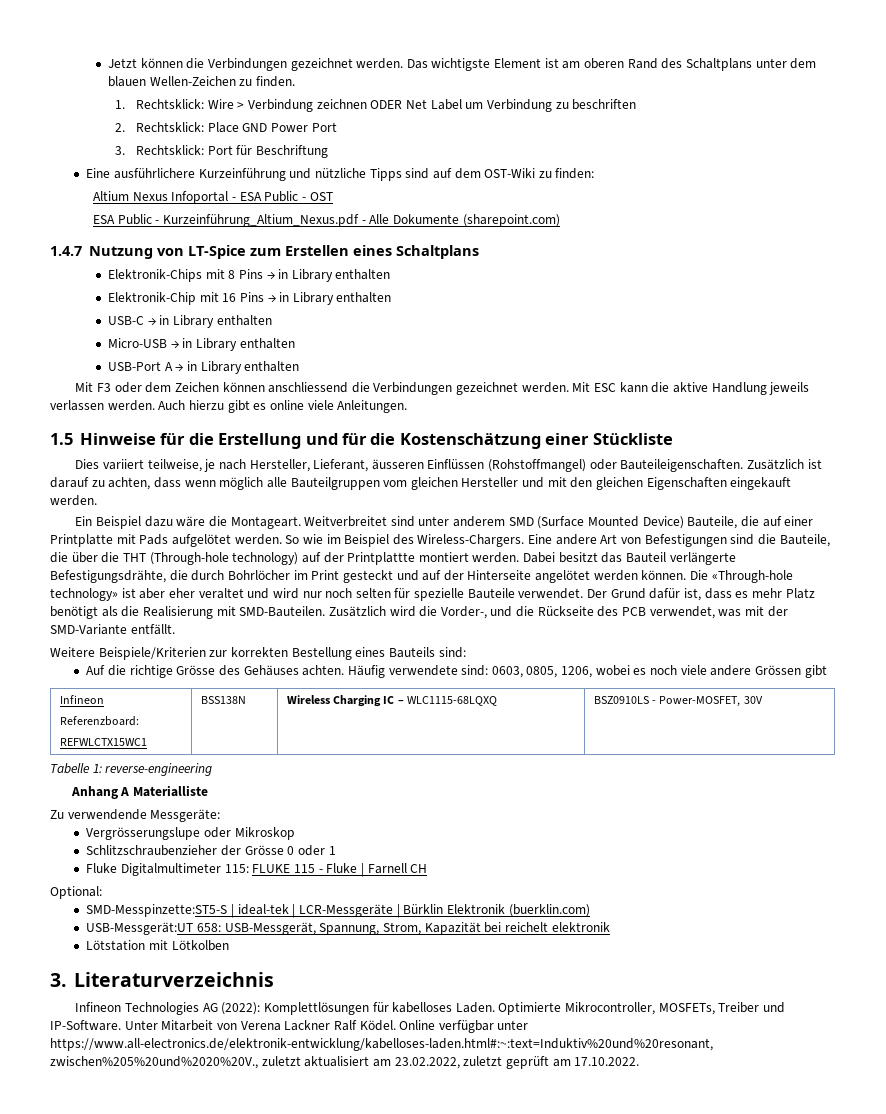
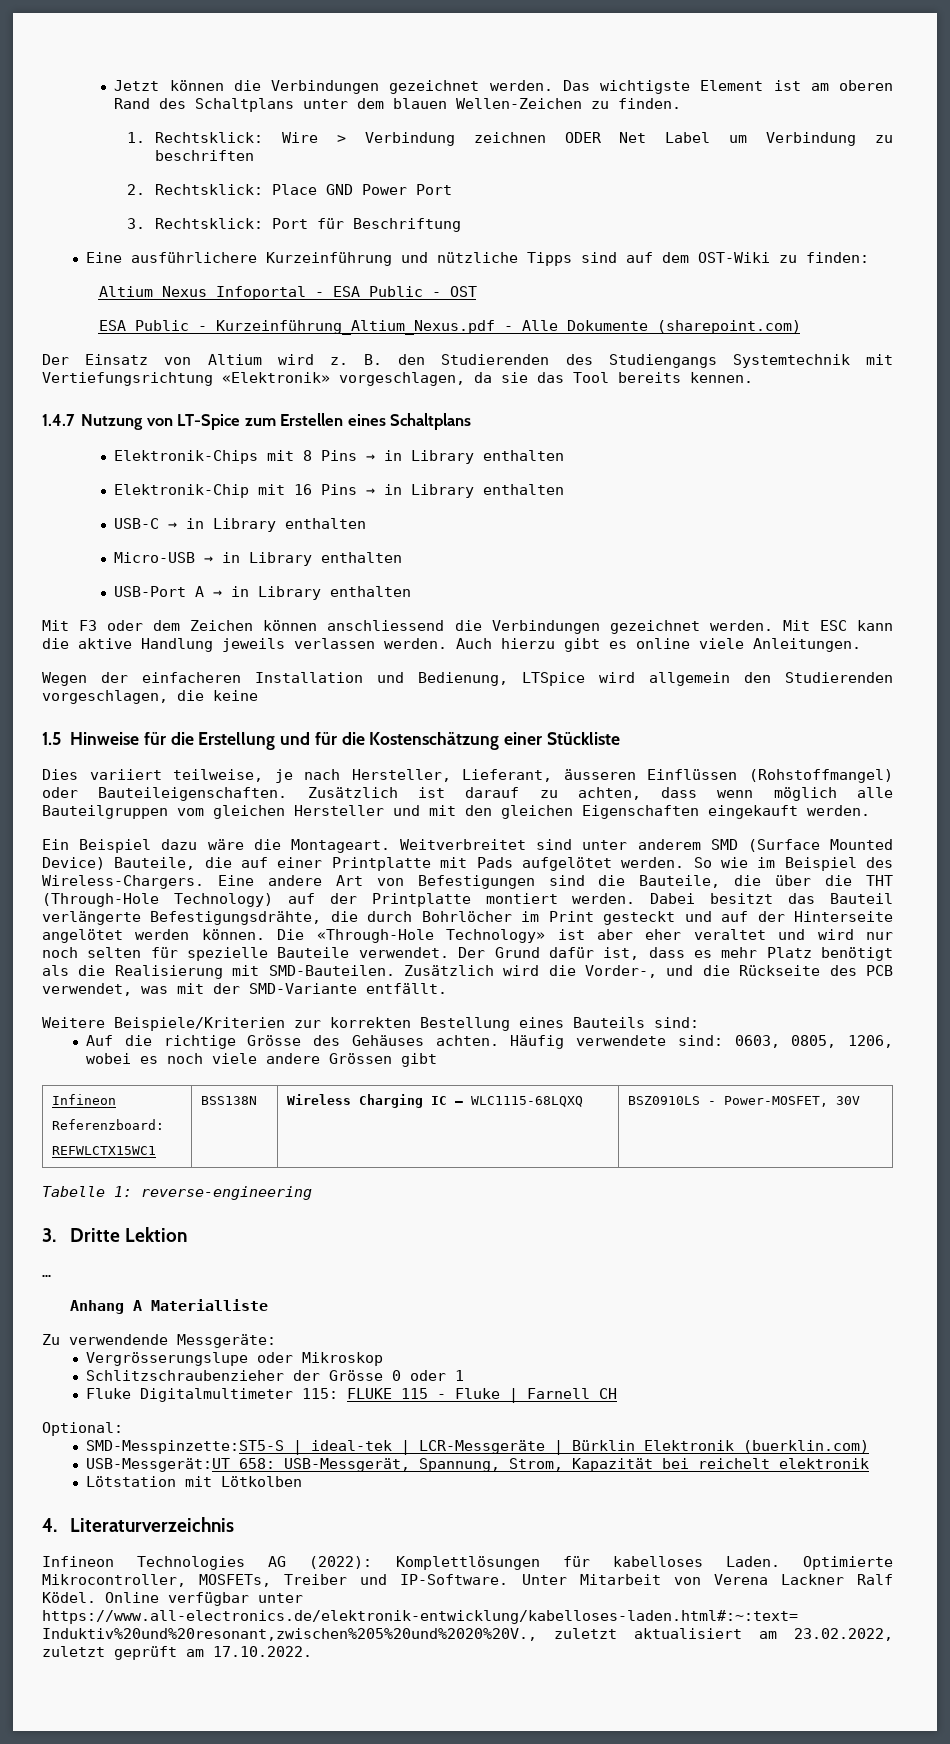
+ Der Einsatz von Altium wird z. B. den Studierenden des Studiengangs Systemtechnik mit Vertiefungsrichtung «Elektronik» vorgeschlagen, da sie das Tool bereits kennen.
+ Wegen der einfacheren Installation und Bedienung, LTSpice wird allgemein den Studierenden vorgeschlagen, die keine
- Eine andere Art von Befestigungen sind die Bauteile, die über die THT (Through-hole technology) auf der Printplattte montiert werden.
+ Eine andere Art von Befestigungen sind die Bauteile, die über die THT (Through-Hole Technology) auf der Printplatte montiert werden.
- Die «Through-hole technology» ist aber eher veraltet und wird nur noch selten für spezielle Bauteile verwendet.
+ Die «Through-Hole Technology» ist aber eher veraltet und wird nur noch selten für spezielle Bauteile verwendet.
+ 3. Dritte Lektion
+ …
- 3. Literaturverzeichnis
+ 4. Literaturverzeichnis

